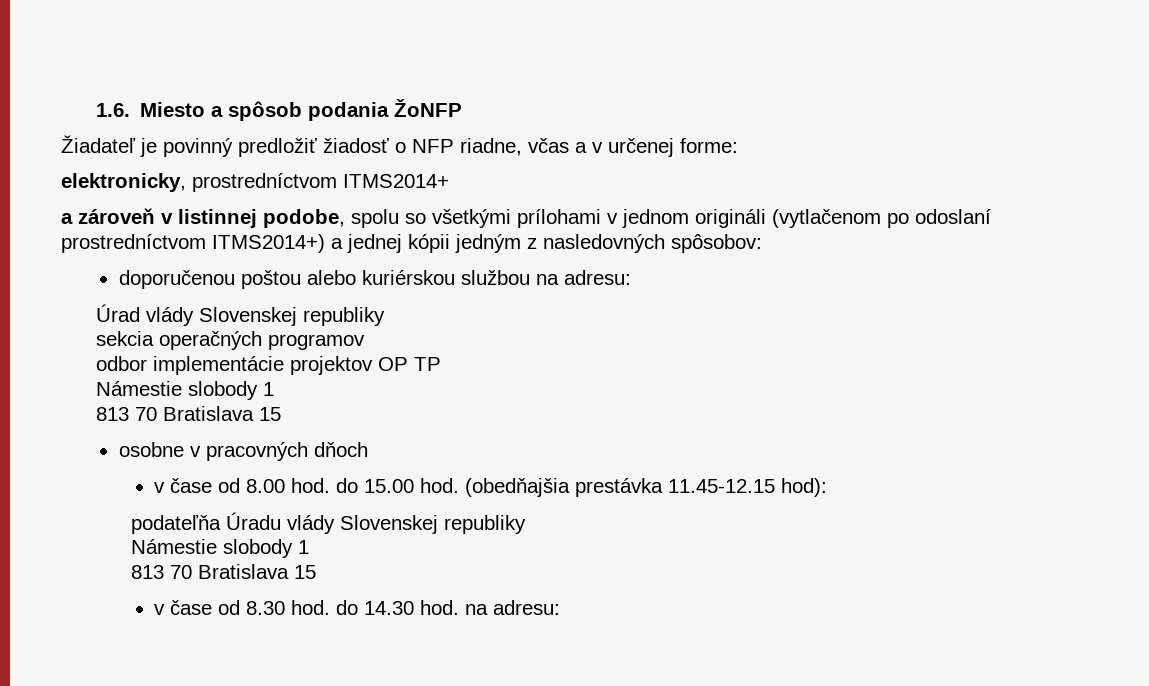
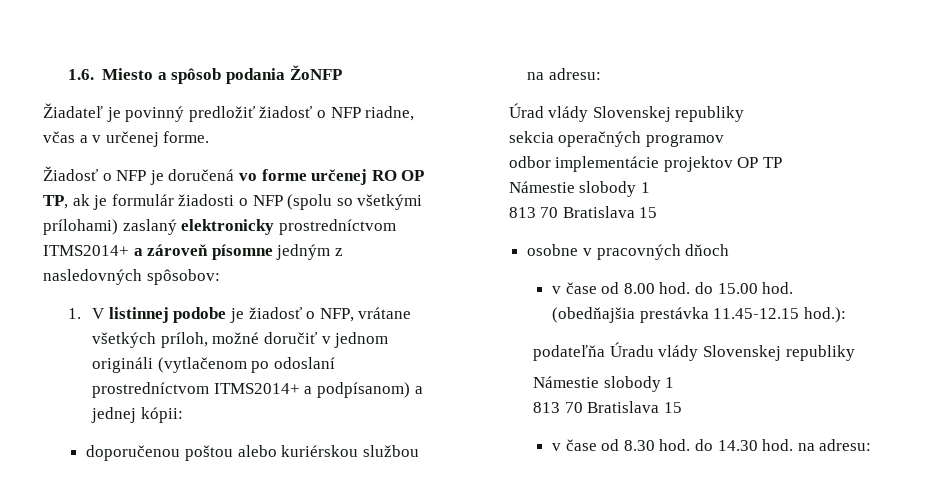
- Žiadateľ je povinný predložiť žiadosť o NFP riadne, včas a v určenej forme:
- elektronicky, prostredníctvom ITMS2014+
- a zároveň v listinnej podobe, spolu so všetkými prílohami v jednom origináli (vytlačenom po odoslaní prostredníctvom ITMS2014+) a jednej kópii jedným z nasledovných spôsobov:
+ Žiadateľ je povinný predložiť žiadosť o NFP riadne, včas a v určenej forme.
+ Žiadosť o NFP je doručená vo forme určenej RO OP TP, ak je formulár žiadosti o NFP (spolu so všetkými prílohami) zaslaný elektronicky prostredníctvom ITMS2014+ a zároveň písomne jedným z nasledovných spôsobov:
+ 1. V listinnej podobe je žiadosť o NFP, vrátane všetkých príloh, možné doručiť v jednom origináli (vytlačenom po odoslaní prostredníctvom ITMS2014+ a podpísanom) a jednej kópii:
- (obedňajšia prestávka 11.45-12.15 hod):
+ (obedňajšia prestávka 11.45-12.15 hod.):

